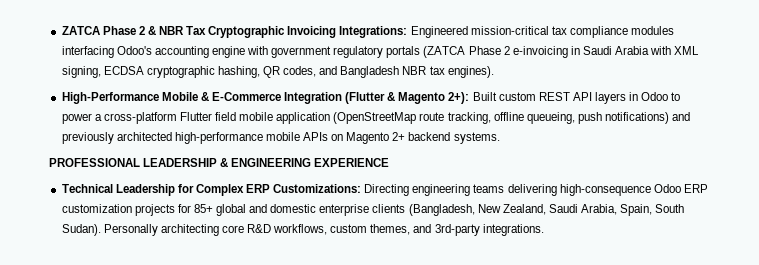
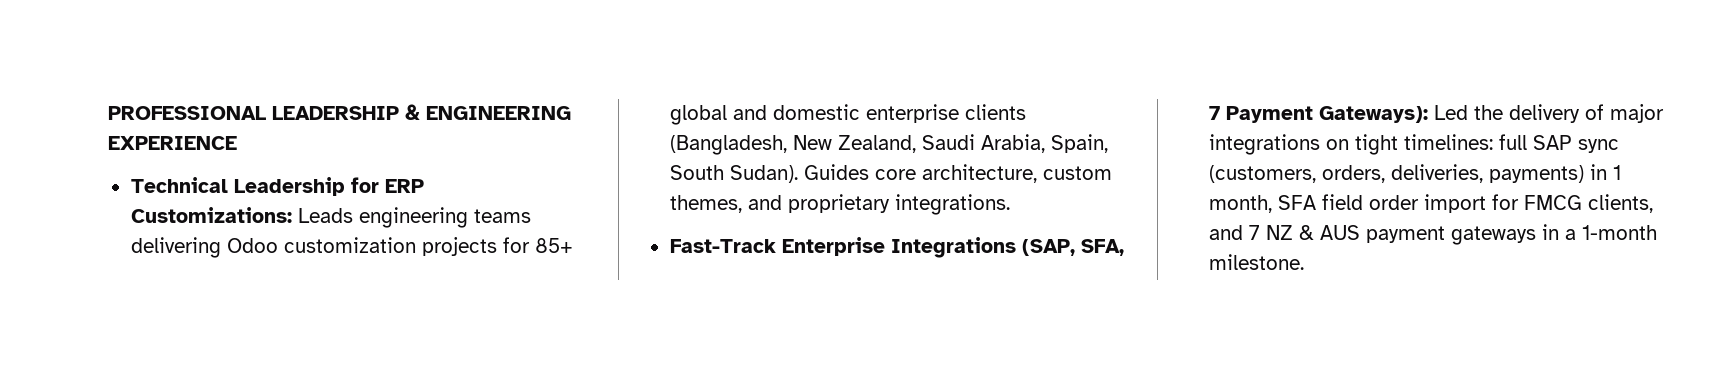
- ZATCA Phase 2 & NBR Tax Cryptographic Invoicing Integrations: Engineered mission-critical tax compliance modules interfacing Odoo's accounting engine with government regulatory portals (ZATCA Phase 2 e-invoicing in Saudi Arabia with XML signing, ECDSA cryptographic hashing, QR codes, and Bangladesh NBR tax engines).
- High-Performance Mobile & E-Commerce Integration (Flutter & Magento 2+): Built custom REST API layers in Odoo to power a cross-platform Flutter field mobile application (OpenStreetMap route tracking, offline queueing, push notifications) and previously architected high-performance mobile APIs on Magento 2+ backend systems.
- Technical Leadership for Complex ERP Customizations: Directing engineering teams delivering high-consequence Odoo ERP customization projects for 85+ global and domestic enterprise clients (Bangladesh, New Zealand, Saudi Arabia, Spain, South Sudan).
+ Technical Leadership for ERP Customizations: Leads engineering teams delivering Odoo customization projects for 85+ global and domestic enterprise clients (Bangladesh, New Zealand, Saudi Arabia, Spain, South Sudan).
- Personally architecting core R&D workflows, custom themes, and 3rd-party integrations.
+ Guides core architecture, custom themes, and proprietary integrations.
+ Fast-Track Enterprise Integrations (SAP, SFA, 7 Payment Gateways): Led the delivery of major integrations on tight timelines: full SAP sync (customers, orders, deliveries, payments) in 1 month, SFA field order import for FMCG clients, and 7 NZ & AUS payment gateways in a 1-month milestone.

